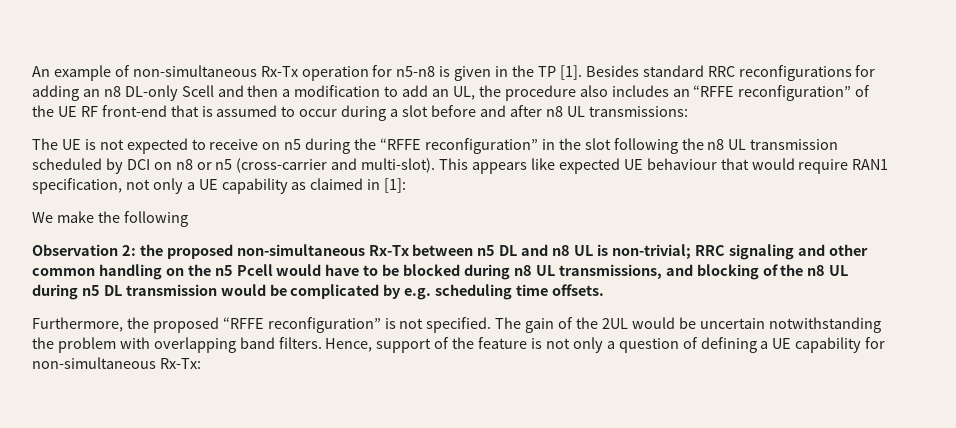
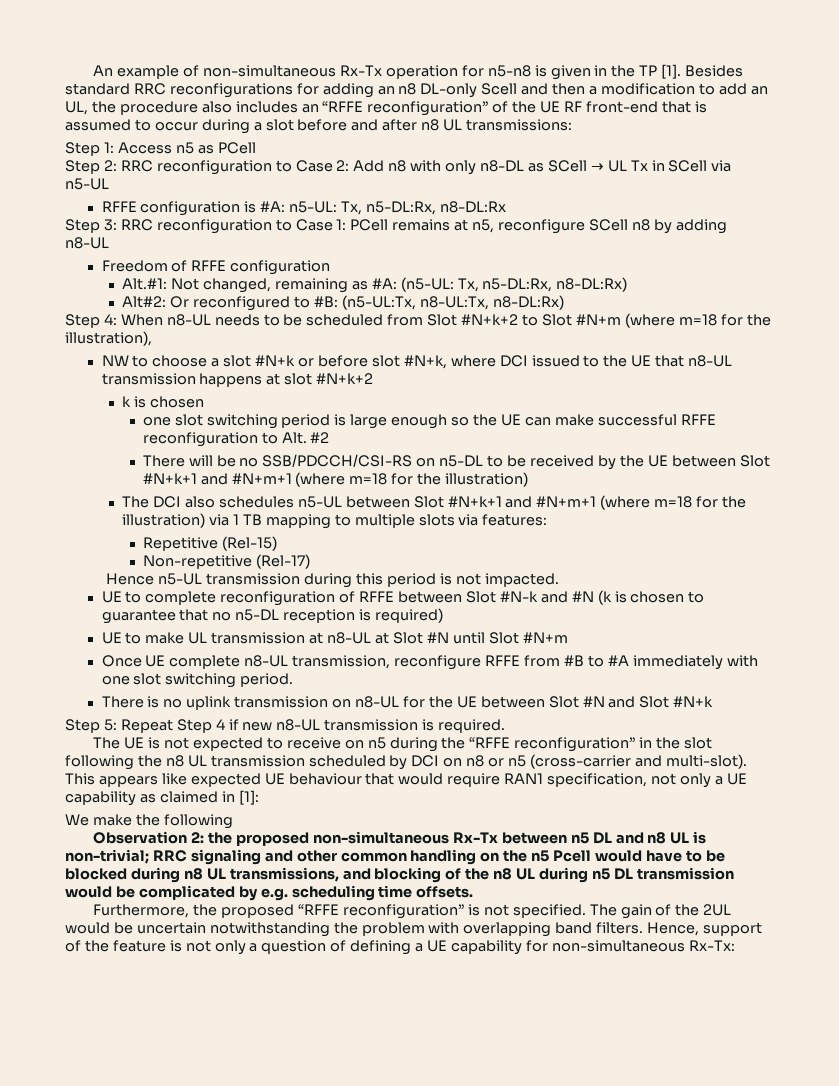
+ Step 1: Access n5 as PCell
+ Step 2: RRC reconfiguration to Case 2: Add n8 with only n8-DL as SCell → UL Tx in SCell via n5-UL
+ RFFE configuration is #A: n5-UL: Tx, n5-DL:Rx, n8-DL:Rx
+ Step 3: RRC reconfiguration to Case 1: PCell remains at n5, reconfigure SCell n8 by adding n8-UL
+ Freedom of RFFE configuration
+ Alt.#1: Not changed, remaining as #A: (n5-UL: Tx, n5-DL:Rx, n8-DL:Rx)
+ Alt#2: Or reconfigured to #B: (n5-UL:Tx, n8-UL:Tx, n8-DL:Rx)
+ Step 4: When n8-UL needs to be scheduled from Slot #N+k+2 to Slot #N+m (where m=18 for the illustration),
+ NW to choose a slot #N+k or before slot #N+k, where DCI issued to the UE that n8-UL transmission happens at slot #N+k+2
+ k is chosen
+ one slot switching period is large enough so the UE can make successful RFFE reconfiguration to Alt. #2
+ There will be no SSB/PDCCH/CSI-RS on n5-DL to be received by the UE between Slot #N+k+1 and #N+m+1 (where m=18 for the illustration)
+ The DCI also schedules n5-UL between Slot #N+k+1 and #N+m+1 (where m=18 for the illustration) via 1 TB mapping to multiple slots via features:
+ Repetitive (Rel-15)
+ Non-repetitive (Rel-17)
+ Hence n5-UL transmission during this period is not impacted.
+ UE to complete reconfiguration of RFFE between Slot #N-k and #N (k is chosen to guarantee that no n5-DL reception is required)
+ UE to make UL transmission at n8-UL at Slot #N until Slot #N+m
+ Once UE complete n8-UL transmission, reconfigure RFFE from #B to #A immediately with one slot switching period.
+ There is no uplink transmission on n8-UL for the UE between Slot #N and Slot #N+k
+ Step 5: Repeat Step 4 if new n8-UL transmission is required.

